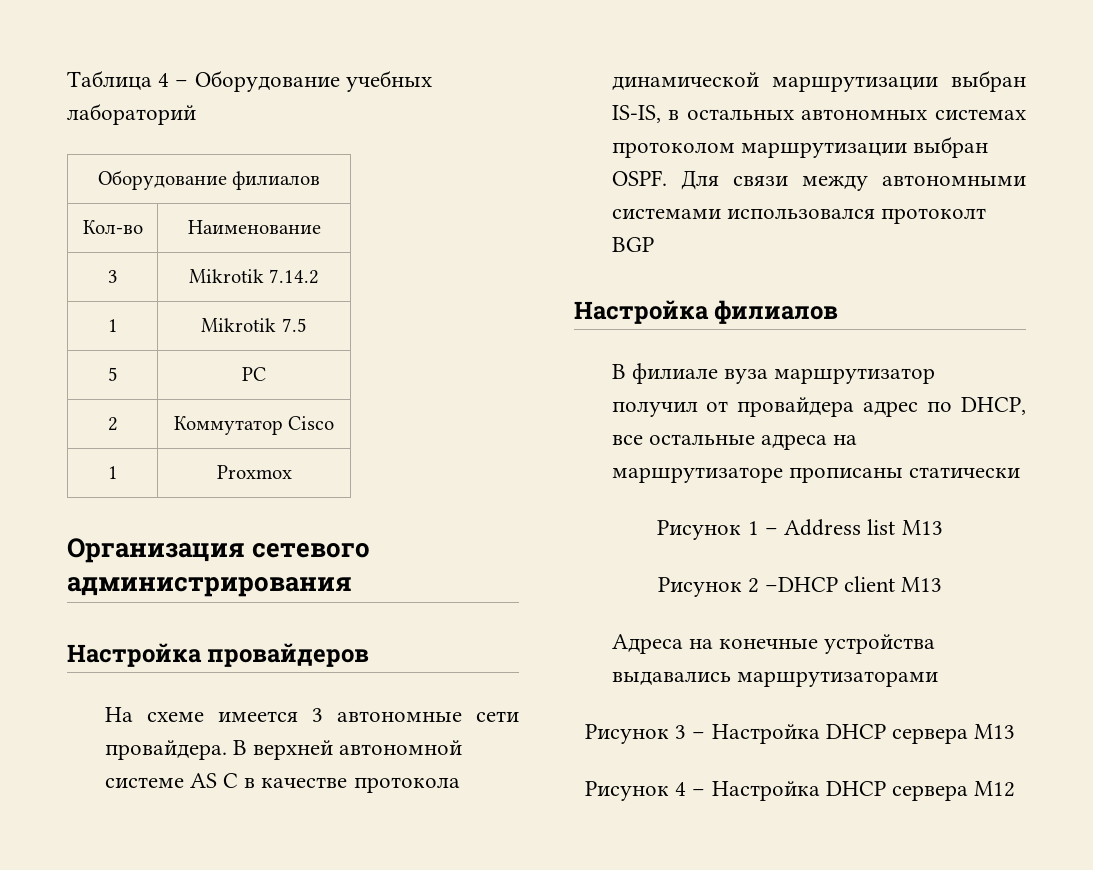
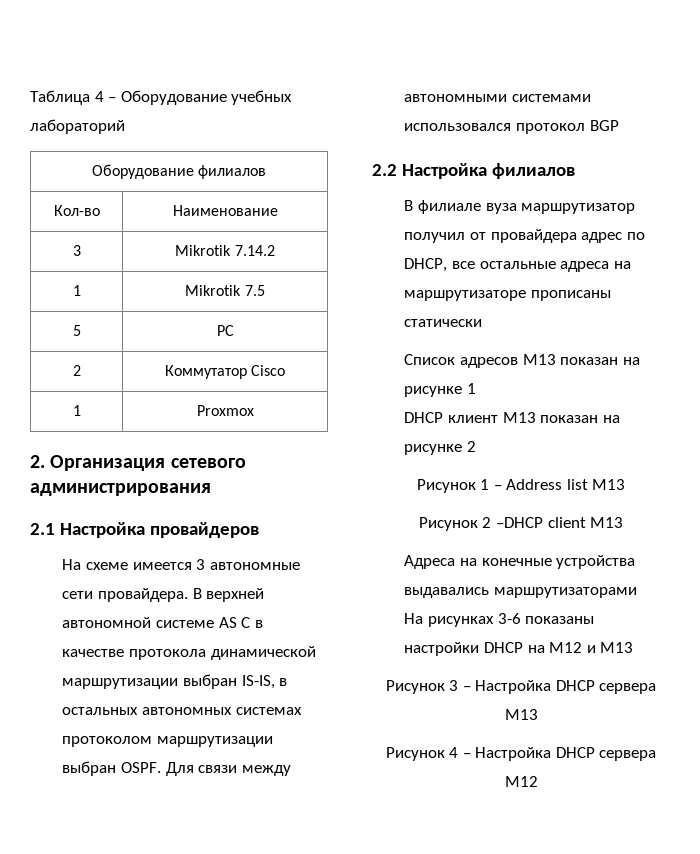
- Организация сетевого администрирования
+ 2. Организация сетевого администрирования
- Настройка провайдеров
+ 2.1 Настройка провайдеров
- Для связи между автономными системами использовался протоколт BGP
+ Для связи между автономными системами использовался протокол BGP
- Настройка филиалов
+ 2.2 Настройка филиалов
+ Список адресов M13 показан на рисунке 1
+ DHCP клиент M13 показан на рисунке 2
+ На рисунках 3-6 показаны настройки DHCP на M12 и M13

